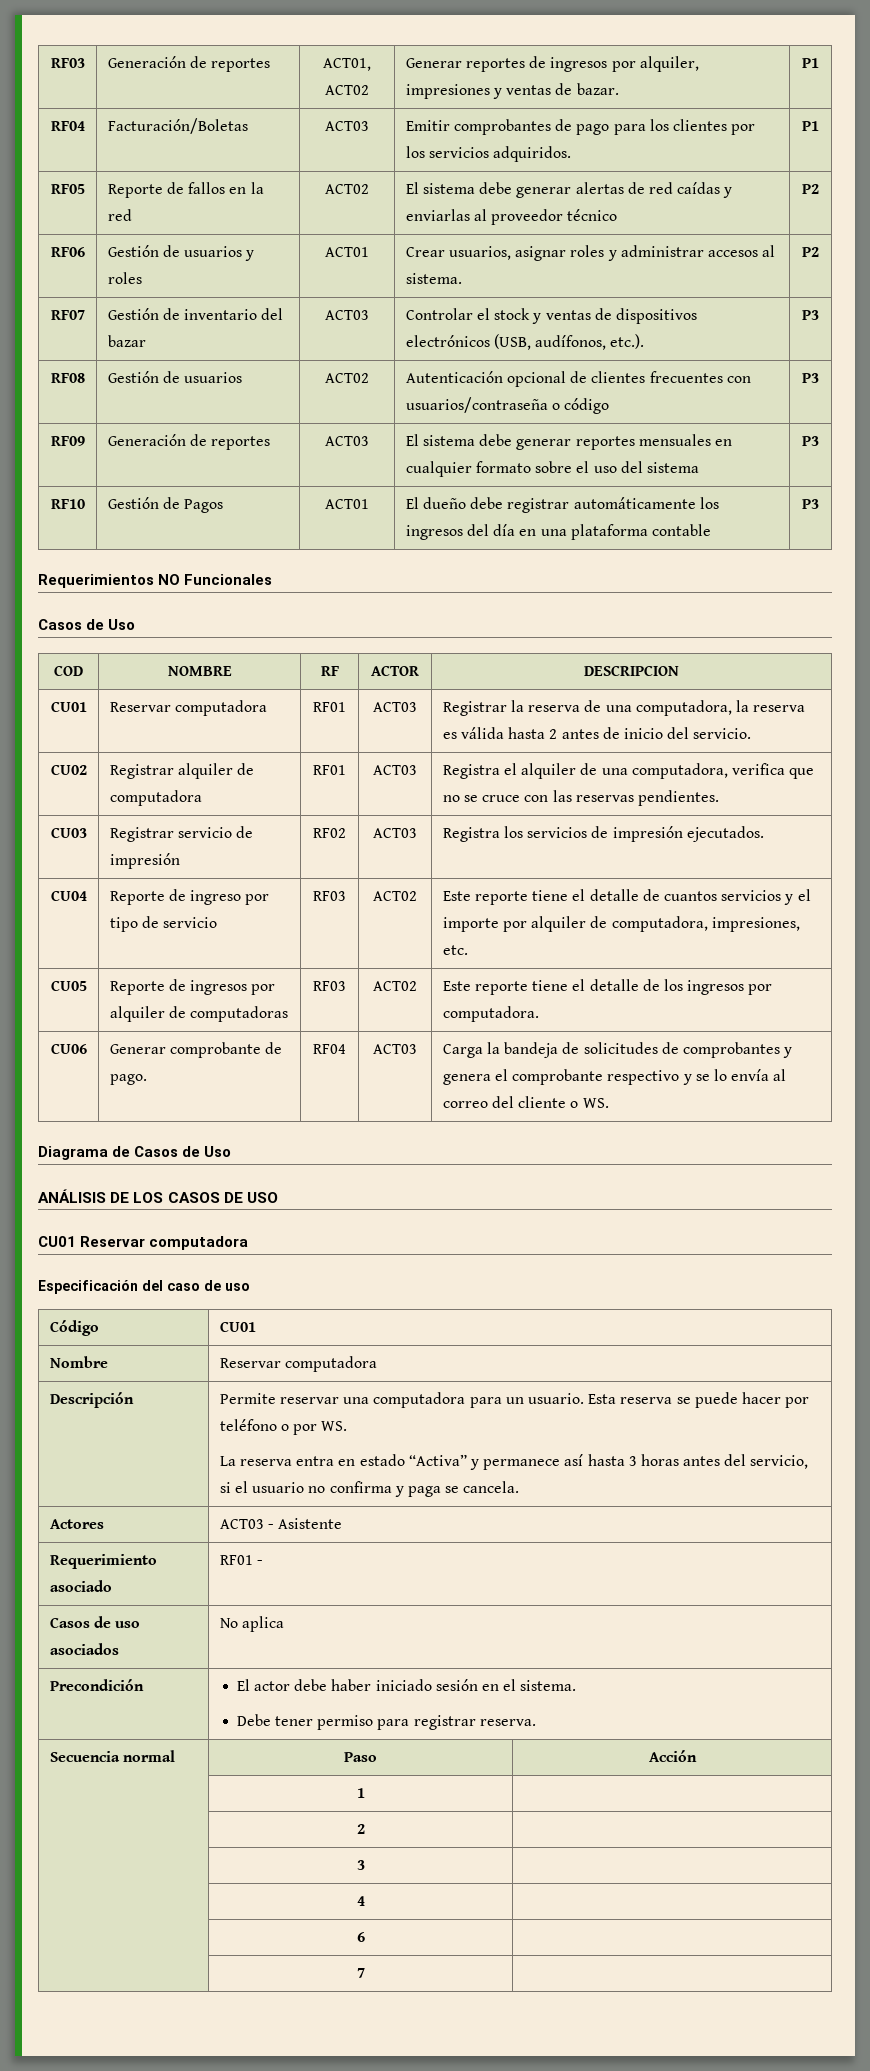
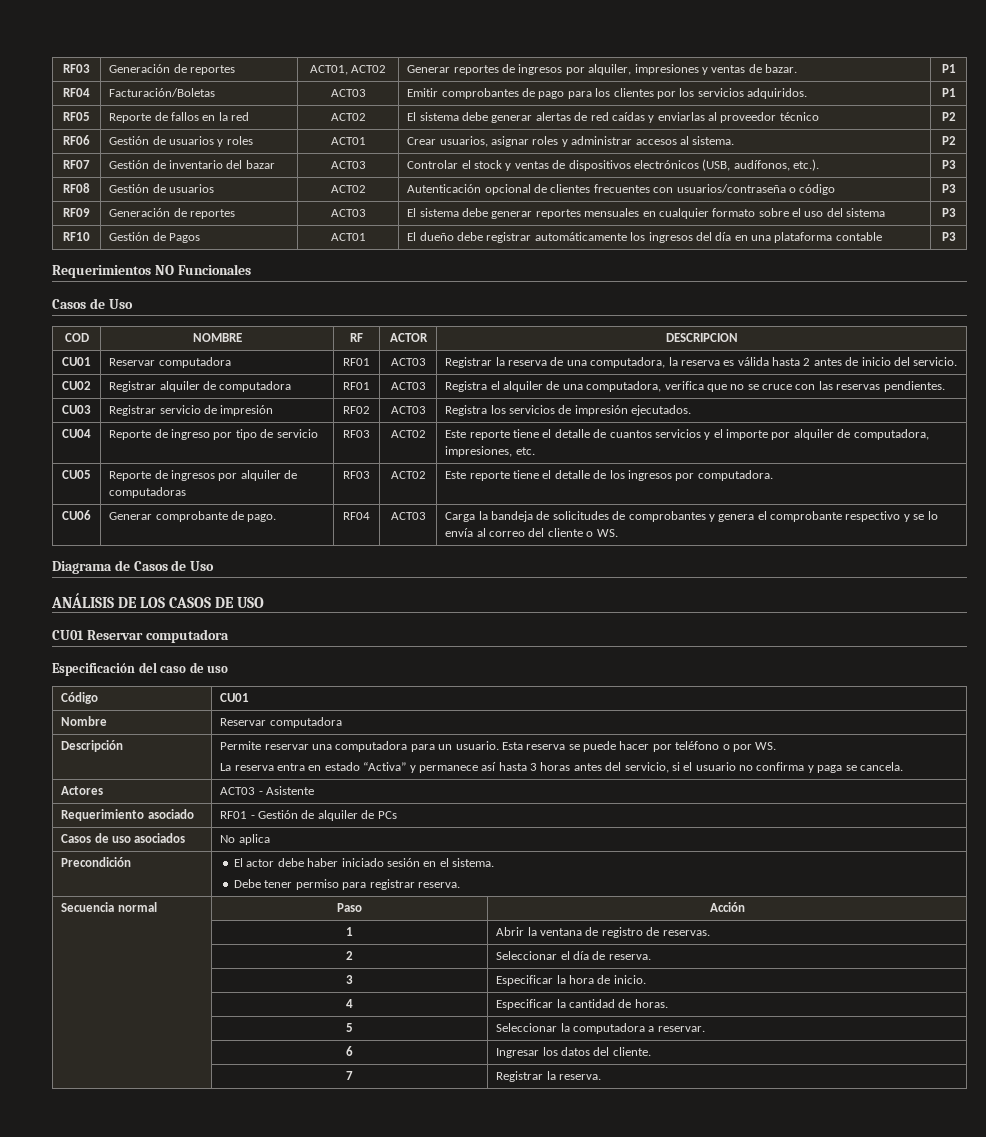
- Requerimiento asociado | RF01 -
+ Requerimiento asociado | RF01 - Gestión de alquiler de PCs
- | 1 |
- | 2 |
- | 3 |
- | 4 |
- | 6 |
- | 7 |
+ | 1 | Abrir la ventana de registro de reservas.
+ | 2 | Seleccionar el día de reserva.
+ | 3 | Especificar la hora de inicio.
+ | 4 | Especificar la cantidad de horas.
+ | 5 | Seleccionar la computadora a reservar.
+ | 6 | Ingresar los datos del cliente.
+ | 7 | Registrar la reserva.

